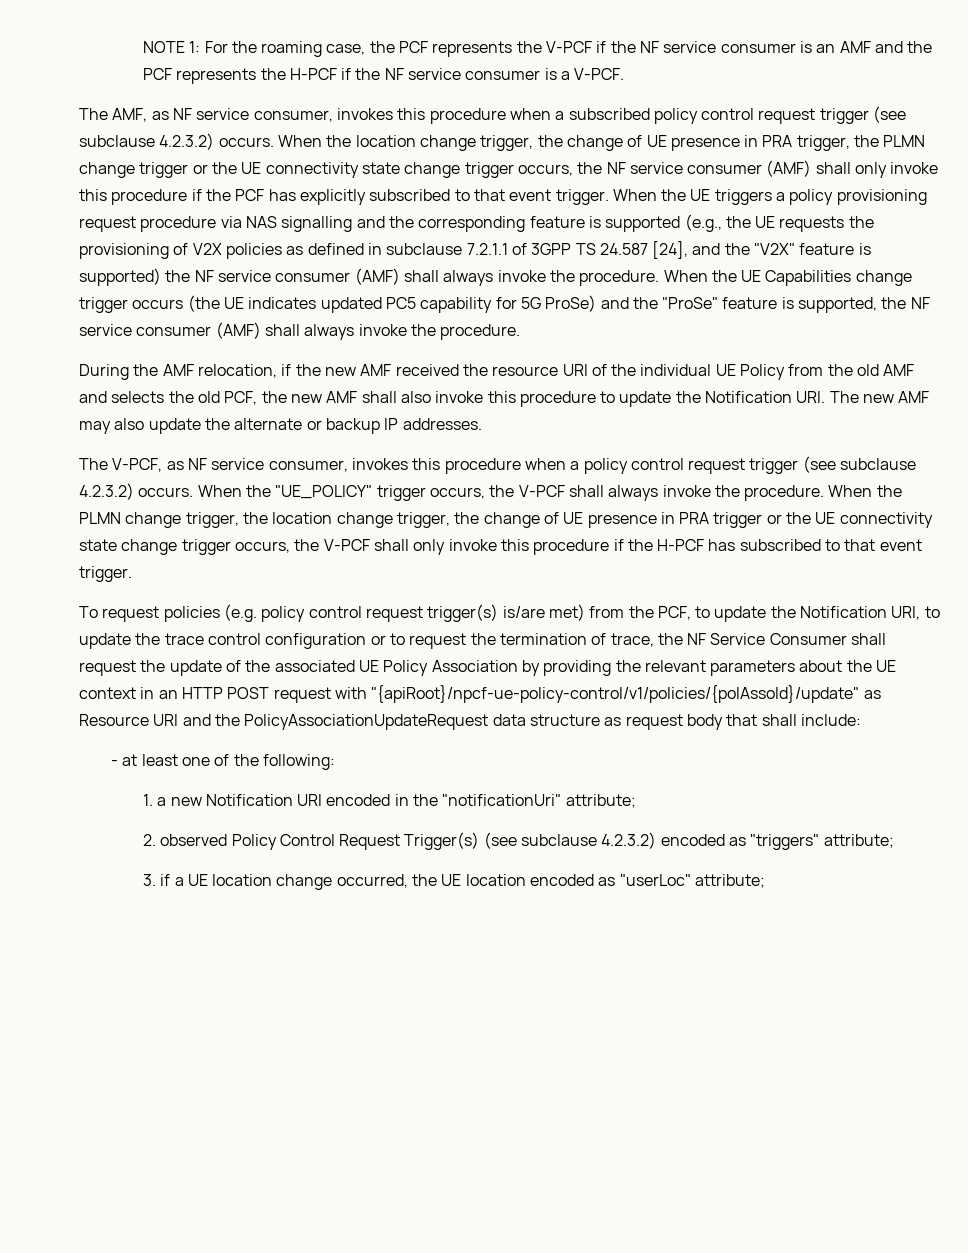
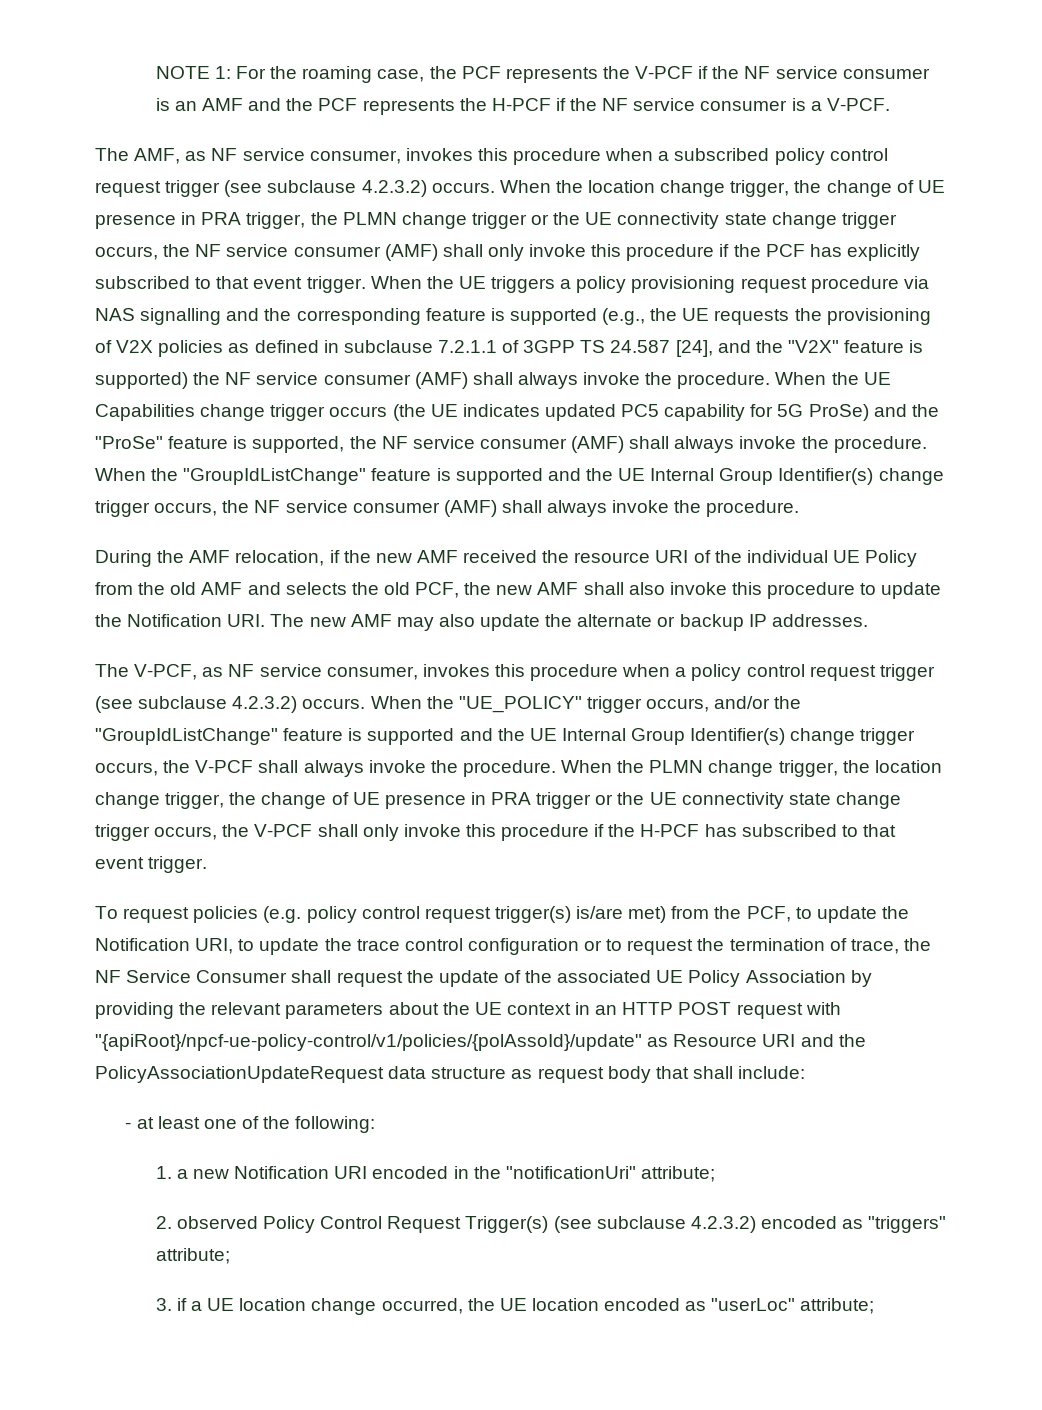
+ When the "GroupIdListChange" feature is supported and the UE Internal Group Identifier(s) change trigger occurs, the NF service consumer (AMF) shall always invoke the procedure.
- When the "UE_POLICY" trigger occurs, the V-PCF shall always invoke the procedure.
+ When the "UE_POLICY" trigger occurs, and/or the "GroupIdListChange" feature is supported and the UE Internal Group Identifier(s) change trigger occurs, the V-PCF shall always invoke the procedure.

